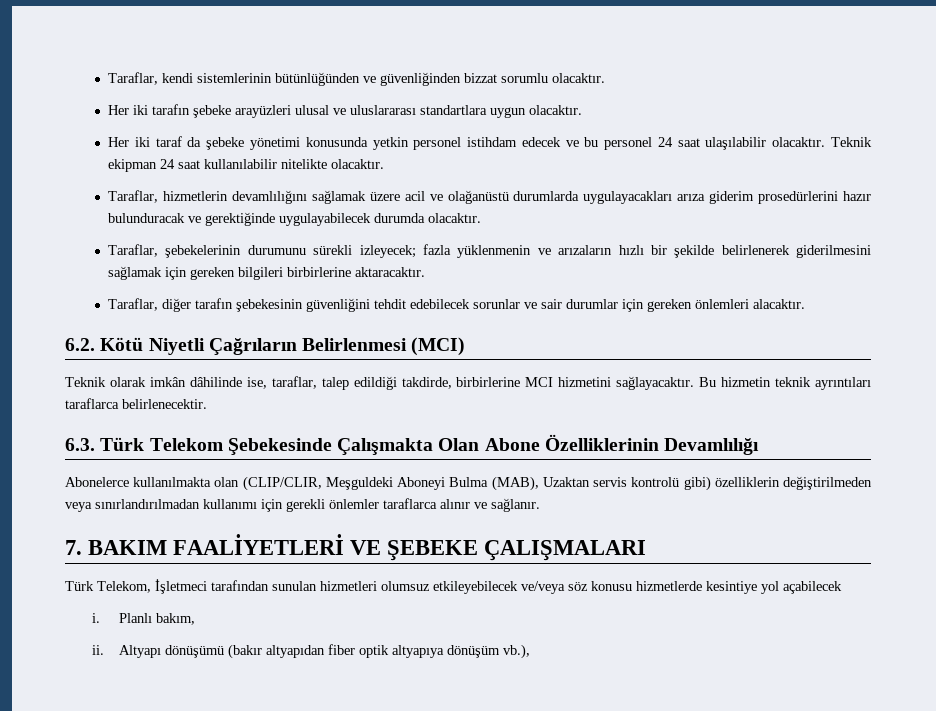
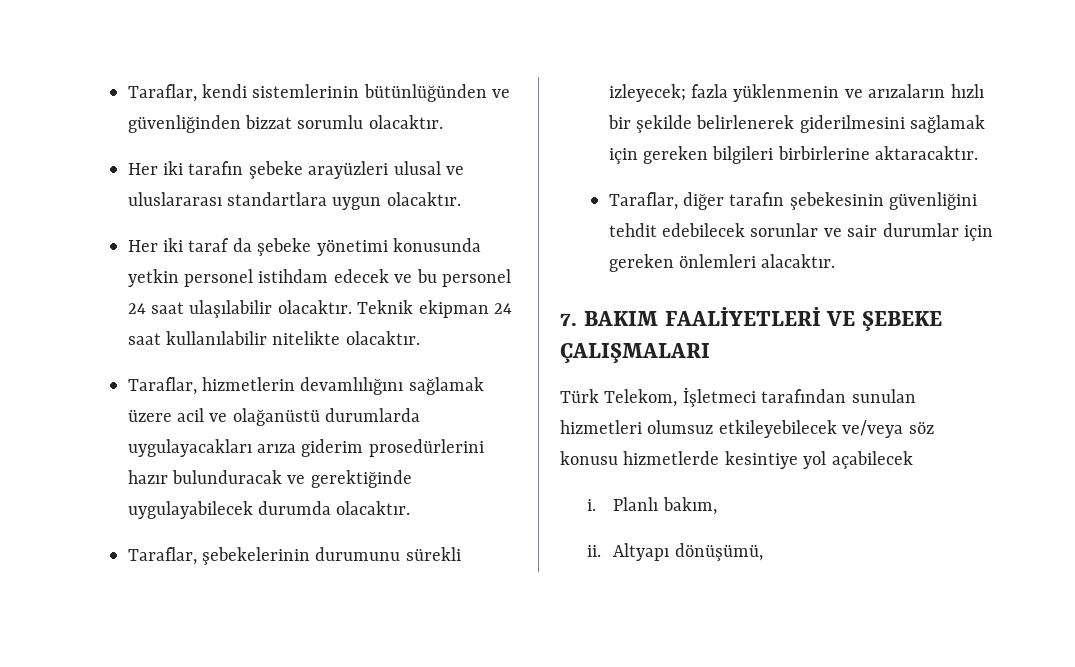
- 6.2. Kötü Niyetli Çağrıların Belirlenmesi (MCI)
- Teknik olarak imkân dâhilinde ise, taraflar, talep edildiği takdirde, birbirlerine MCI hizmetini sağlayacaktır. Bu hizmetin teknik ayrıntıları taraflarca belirlenecektir.
- 6.3. Türk Telekom Şebekesinde Çalışmakta Olan Abone Özelliklerinin Devamlılığı
- Abonelerce kullanılmakta olan (CLIP/CLIR, Meşguldeki Aboneyi Bulma (MAB), Uzaktan servis kontrolü gibi) özelliklerin değiştirilmeden veya sınırlandırılmadan kullanımı için gerekli önlemler taraflarca alınır ve sağlanır.
- Altyapı dönüşümü (bakır altyapıdan fiber optik altyapıya dönüşüm vb.),
+ Altyapı dönüşümü,

